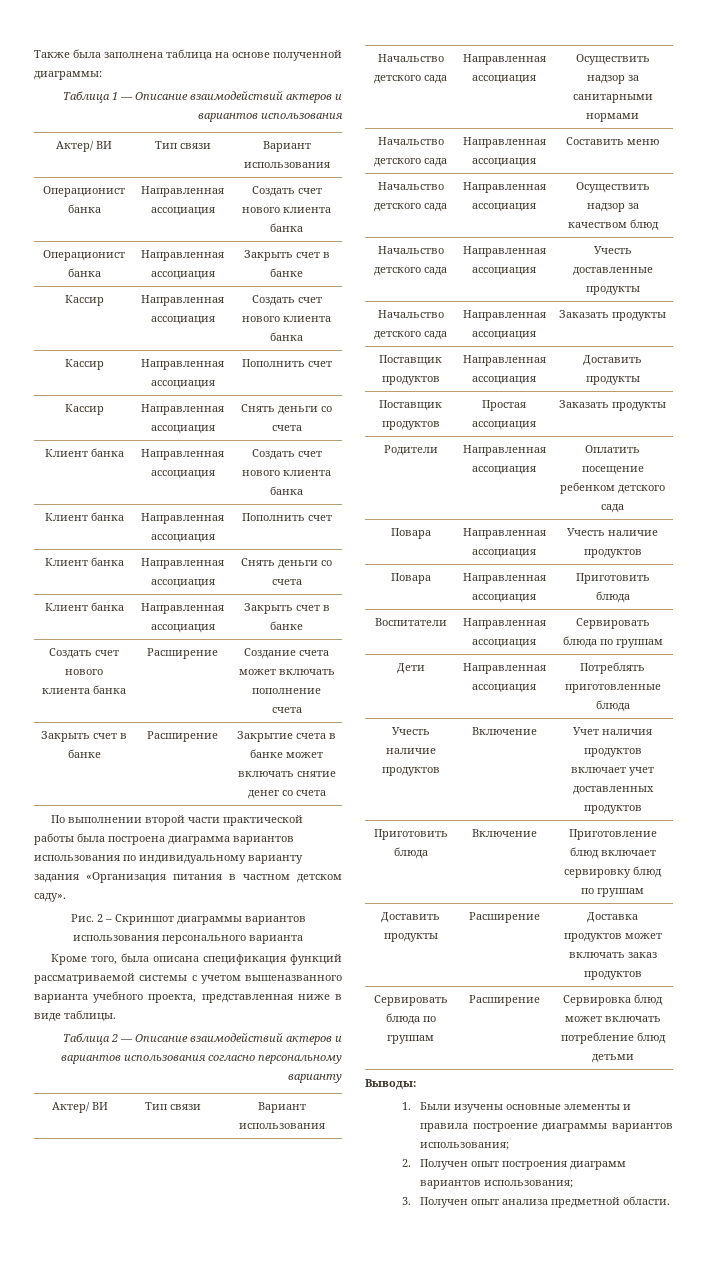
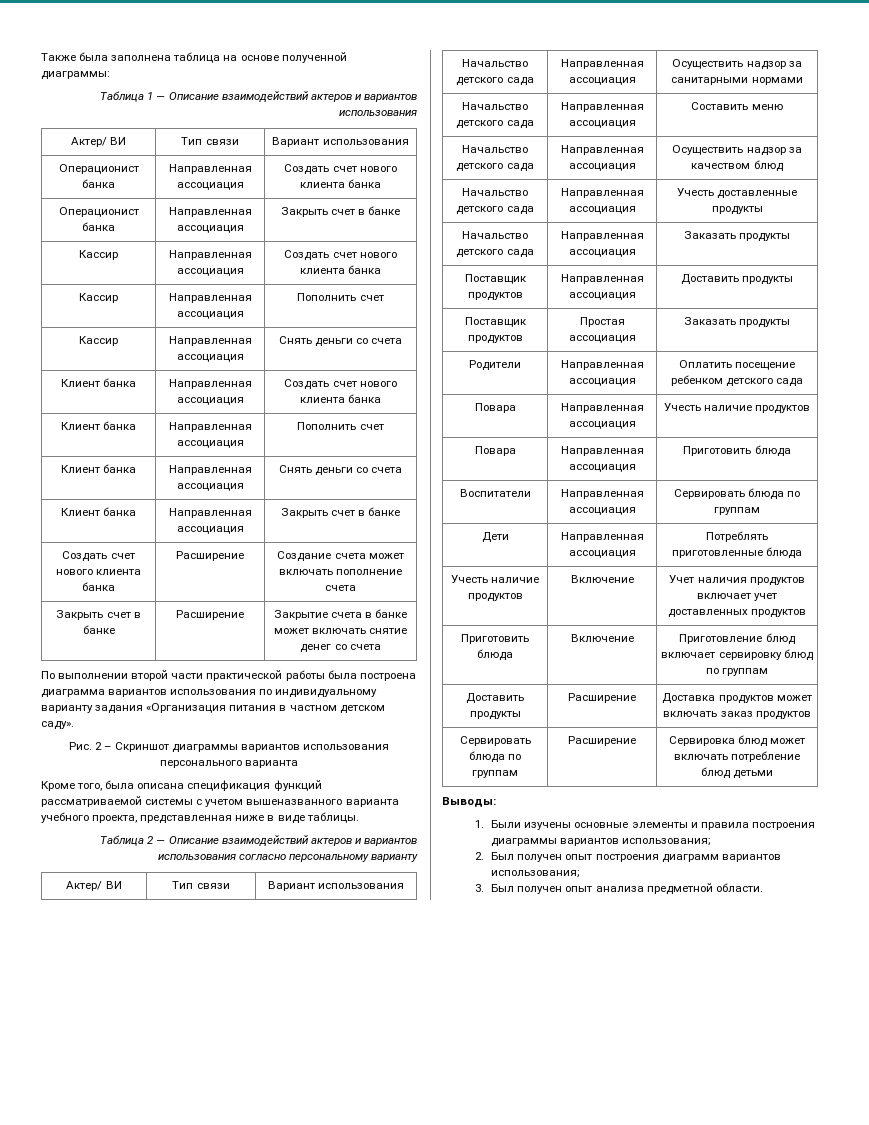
- 1. Были изучены основные элементы и правила построение диаграммы вариантов использования;
+ 1. Были изучены основные элементы и правила построения диаграммы вариантов использования;
- 2. Получен опыт построения диаграмм вариантов использования;
+ 2. Был получен опыт построения диаграмм вариантов использования;
- 3. Получен опыт анализа предметной области.
+ 3. Был получен опыт анализа предметной области.

